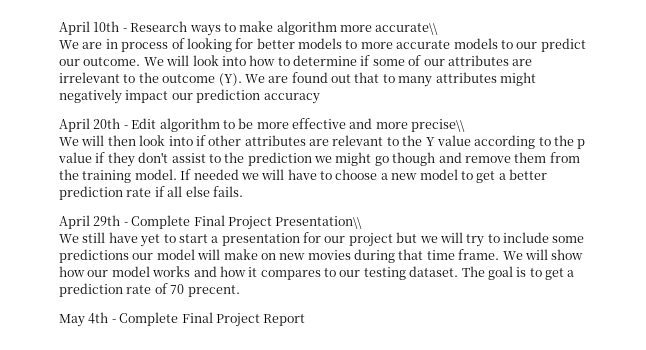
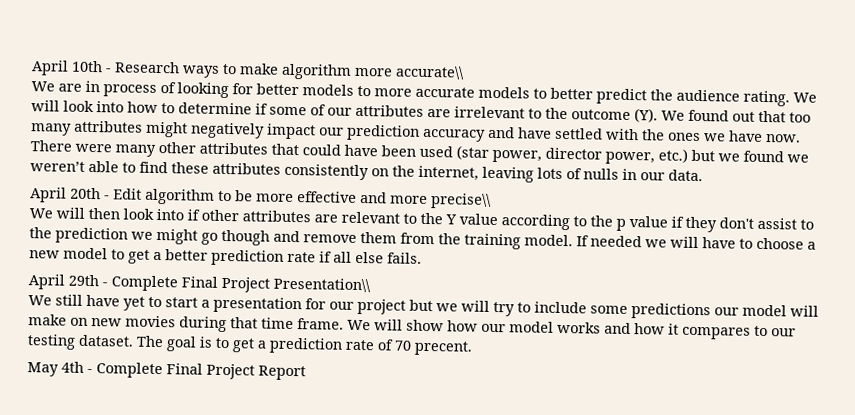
- We are in process of looking for better models to more accurate models to our predict our outcome.
+ We are in process of looking for better models to more accurate models to better predict the audience rating.
- We will look into how to determine if some of our attributes are irrelevant to the outcome (Y). We are found out that to many attributes might negatively impact our prediction accuracy
+ We will look into how to determine if some of our attributes are irrelevant to the outcome (Y). We found out that too many attributes might negatively impact our prediction accuracy and have settled with the ones we have now. There were many other attributes that could have been used (star power, director power, etc.) but we found we weren’t able to find these attributes consistently on the internet, leaving lots of nulls in our data.

